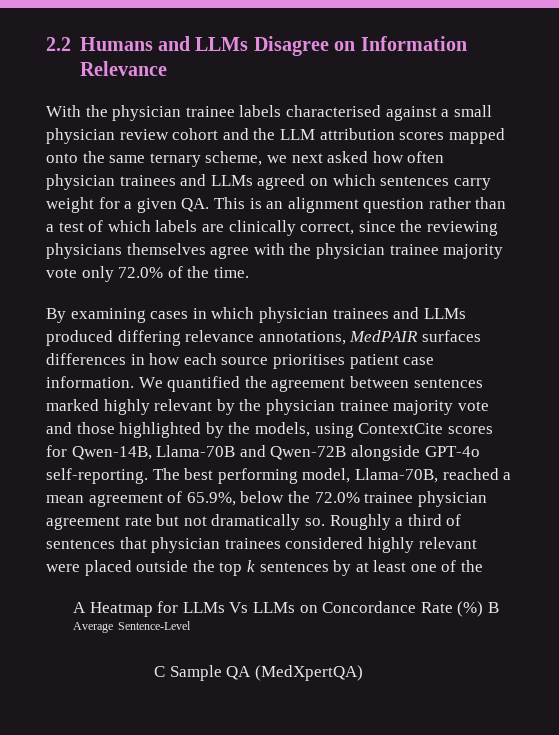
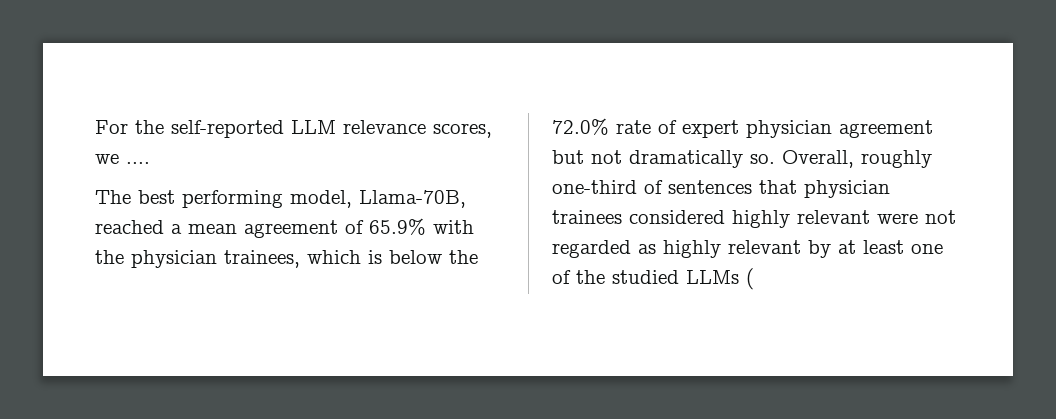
- 2.2 Humans and LLMs Disagree on Information Relevance
- With the physician trainee labels characterised against a small physician review cohort and the LLM attribution scores mapped onto the same ternary scheme, we next asked how often physician trainees and LLMs agreed on which sentences carry weight for a given QA. This is an alignment question rather than a test of which labels are clinically correct, since the reviewing physicians themselves agree with the physician trainee majority vote only 72.0% of the time.
- By examining cases in which physician trainees and LLMs produced differing relevance annotations, MedPAIR surfaces differences in how each source prioritises patient case information. We quantified the agreement between sentences marked highly relevant by the physician trainee majority vote and those highlighted by the models, using ContextCite scores for Qwen-14B, Llama-70B and Qwen-72B alongside GPT-4o self-reporting. The best performing model, Llama-70B, reached a mean agreement of 65.9%, below the 72.0% trainee physician agreement rate but not dramatically so.
+ For the self-reported LLM relevance scores, we ....
+ The best performing model, Llama-70B, reached a mean agreement of 65.9% with the physician trainees, which is below the 72.0% rate of expert physician agreement but not dramatically so.
- Roughly a third of sentences that physician trainees considered highly relevant were placed outside the top k sentences by at least one of the
- A Heatmap for LLMs Vs LLMs on Concordance Rate (%) B Average Sentence-Level
- C Sample QA (MedXpertQA)
+ Overall, roughly one-third of sentences that physician trainees considered highly relevant were not regarded as highly relevant by at least one of the studied LLMs (

